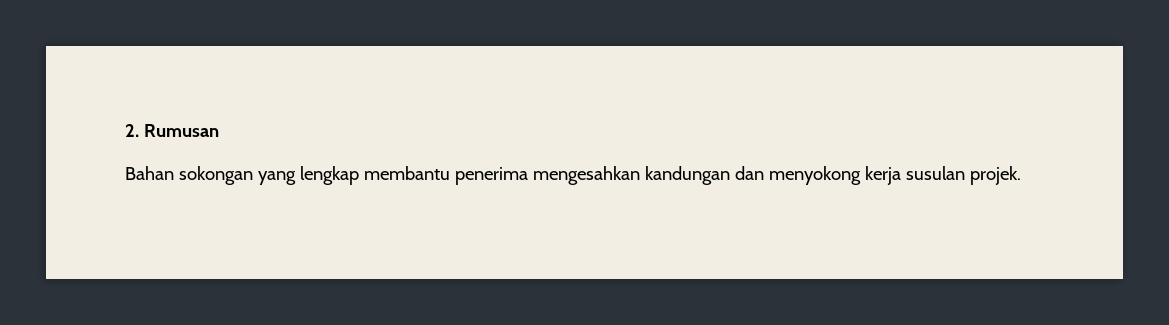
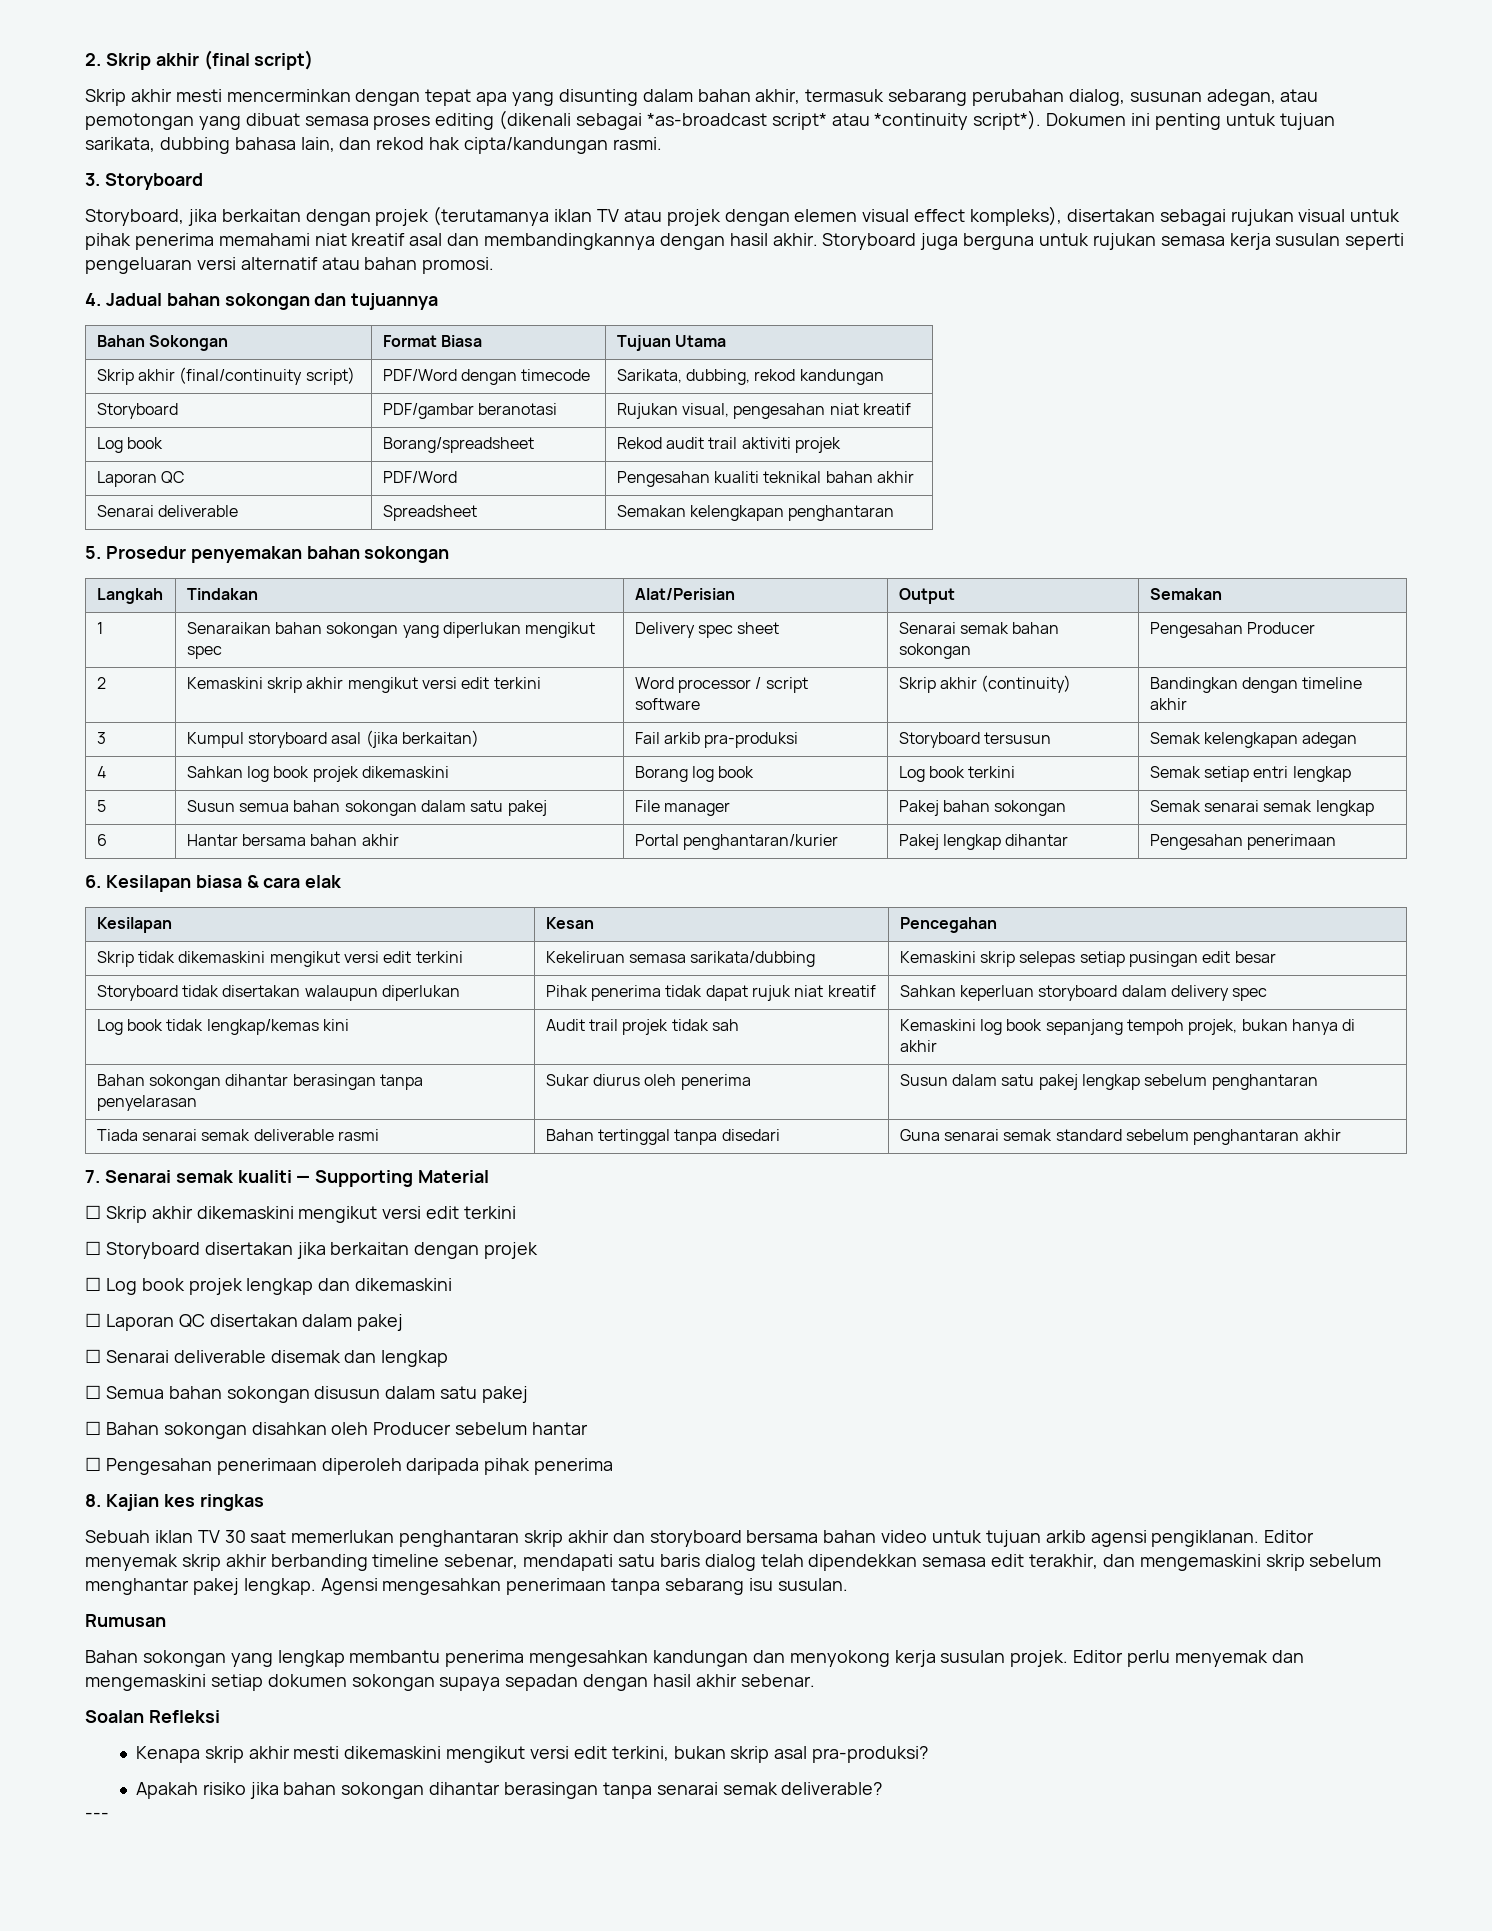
- 2. Rumusan
+ 2. Skrip akhir (final script)
+ Skrip akhir mesti mencerminkan dengan tepat apa yang disunting dalam bahan akhir, termasuk sebarang perubahan dialog, susunan adegan, atau pemotongan yang dibuat semasa proses editing (dikenali sebagai *as-broadcast script* atau *continuity script*). Dokumen ini penting untuk tujuan sarikata, dubbing bahasa lain, dan rekod hak cipta/kandungan rasmi.
+ 3. Storyboard
+ Storyboard, jika berkaitan dengan projek (terutamanya iklan TV atau projek dengan elemen visual effect kompleks), disertakan sebagai rujukan visual untuk pihak penerima memahami niat kreatif asal dan membandingkannya dengan hasil akhir. Storyboard juga berguna untuk rujukan semasa kerja susulan seperti pengeluaran versi alternatif atau bahan promosi.
+ 4. Jadual bahan sokongan dan tujuannya
+ Bahan Sokongan | Format Biasa | Tujuan Utama
+ Skrip akhir (final/continuity script) | PDF/Word dengan timecode | Sarikata, dubbing, rekod kandungan
+ Storyboard | PDF/gambar beranotasi | Rujukan visual, pengesahan niat kreatif
+ Log book | Borang/spreadsheet | Rekod audit trail aktiviti projek
+ Laporan QC | PDF/Word | Pengesahan kualiti teknikal bahan akhir
+ Senarai deliverable | Spreadsheet | Semakan kelengkapan penghantaran
+ 5. Prosedur penyemakan bahan sokongan
+ Langkah | Tindakan | Alat/Perisian | Output | Semakan
+ 1 | Senaraikan bahan sokongan yang diperlukan mengikut spec | Delivery spec sheet | Senarai semak bahan sokongan | Pengesahan Producer
+ 2 | Kemaskini skrip akhir mengikut versi edit terkini | Word processor / script software | Skrip akhir (continuity) | Bandingkan dengan timeline akhir
+ 3 | Kumpul storyboard asal (jika berkaitan) | Fail arkib pra-produksi | Storyboard tersusun | Semak kelengkapan adegan
+ 4 | Sahkan log book projek dikemaskini | Borang log book | Log book terkini | Semak setiap entri lengkap
+ 5 | Susun semua bahan sokongan dalam satu pakej | File manager | Pakej bahan sokongan | Semak senarai semak lengkap
+ 6 | Hantar bersama bahan akhir | Portal penghantaran/kurier | Pakej lengkap dihantar | Pengesahan penerimaan
+ 6. Kesilapan biasa & cara elak
+ Kesilapan | Kesan | Pencegahan
+ Skrip tidak dikemaskini mengikut versi edit terkini | Kekeliruan semasa sarikata/dubbing | Kemaskini skrip selepas setiap pusingan edit besar
+ Storyboard tidak disertakan walaupun diperlukan | Pihak penerima tidak dapat rujuk niat kreatif | Sahkan keperluan storyboard dalam delivery spec
+ Log book tidak lengkap/kemas kini | Audit trail projek tidak sah | Kemaskini log book sepanjang tempoh projek, bukan hanya di akhir
+ Bahan sokongan dihantar berasingan tanpa penyelarasan | Sukar diurus oleh penerima | Susun dalam satu pakej lengkap sebelum penghantaran
+ Tiada senarai semak deliverable rasmi | Bahan tertinggal tanpa disedari | Guna senarai semak standard sebelum penghantaran akhir
+ 7. Senarai semak kualiti — Supporting Material
+ ☐ Skrip akhir dikemaskini mengikut versi edit terkini
+ ☐ Storyboard disertakan jika berkaitan dengan projek
+ ☐ Log book projek lengkap dan dikemaskini
+ ☐ Laporan QC disertakan dalam pakej
+ ☐ Senarai deliverable disemak dan lengkap
+ ☐ Semua bahan sokongan disusun dalam satu pakej
+ ☐ Bahan sokongan disahkan oleh Producer sebelum hantar
+ ☐ Pengesahan penerimaan diperoleh daripada pihak penerima
+ 8. Kajian kes ringkas
+ Sebuah iklan TV 30 saat memerlukan penghantaran skrip akhir dan storyboard bersama bahan video untuk tujuan arkib agensi pengiklanan. Editor menyemak skrip akhir berbanding timeline sebenar, mendapati satu baris dialog telah dipendekkan semasa edit terakhir, dan mengemaskini skrip sebelum menghantar pakej lengkap. Agensi mengesahkan penerimaan tanpa sebarang isu susulan.
+ Rumusan
+ Editor perlu menyemak dan mengemaskini setiap dokumen sokongan supaya sepadan dengan hasil akhir sebenar.
+ Soalan Refleksi
+ Kenapa skrip akhir mesti dikemaskini mengikut versi edit terkini, bukan skrip asal pra-produksi?
+ Apakah risiko jika bahan sokongan dihantar berasingan tanpa senarai semak deliverable?
+ ---

